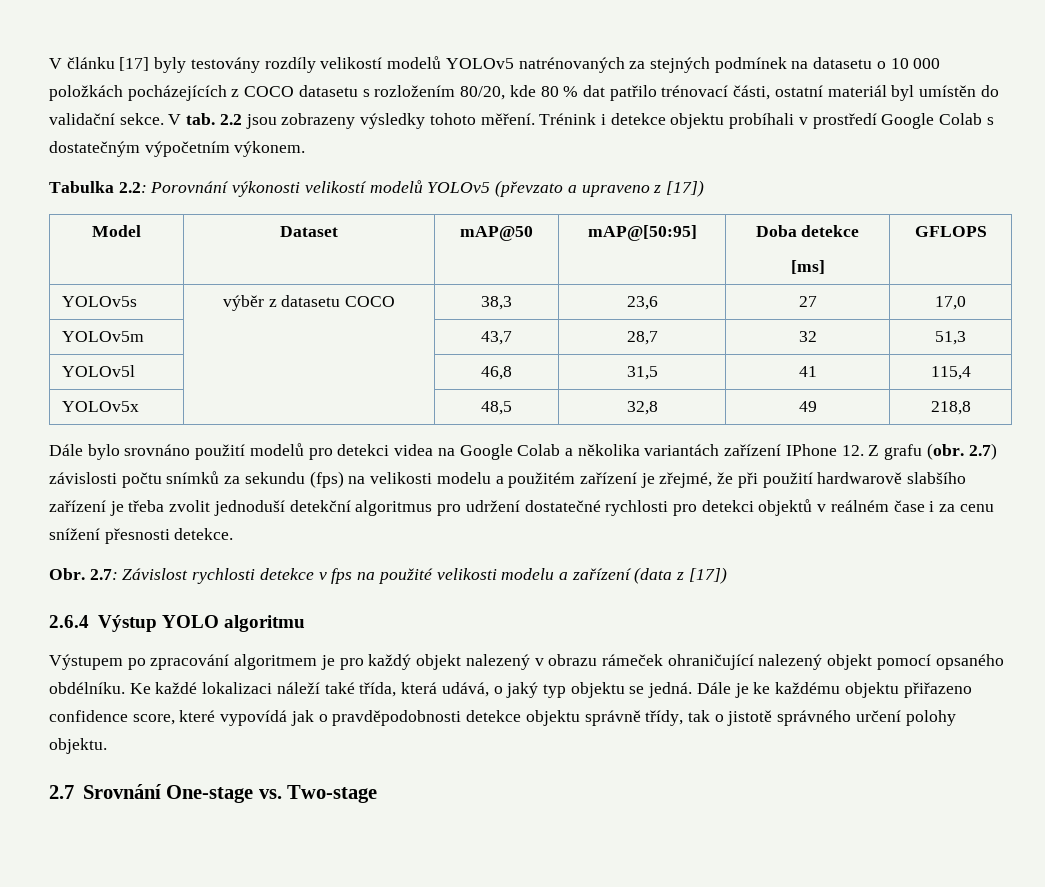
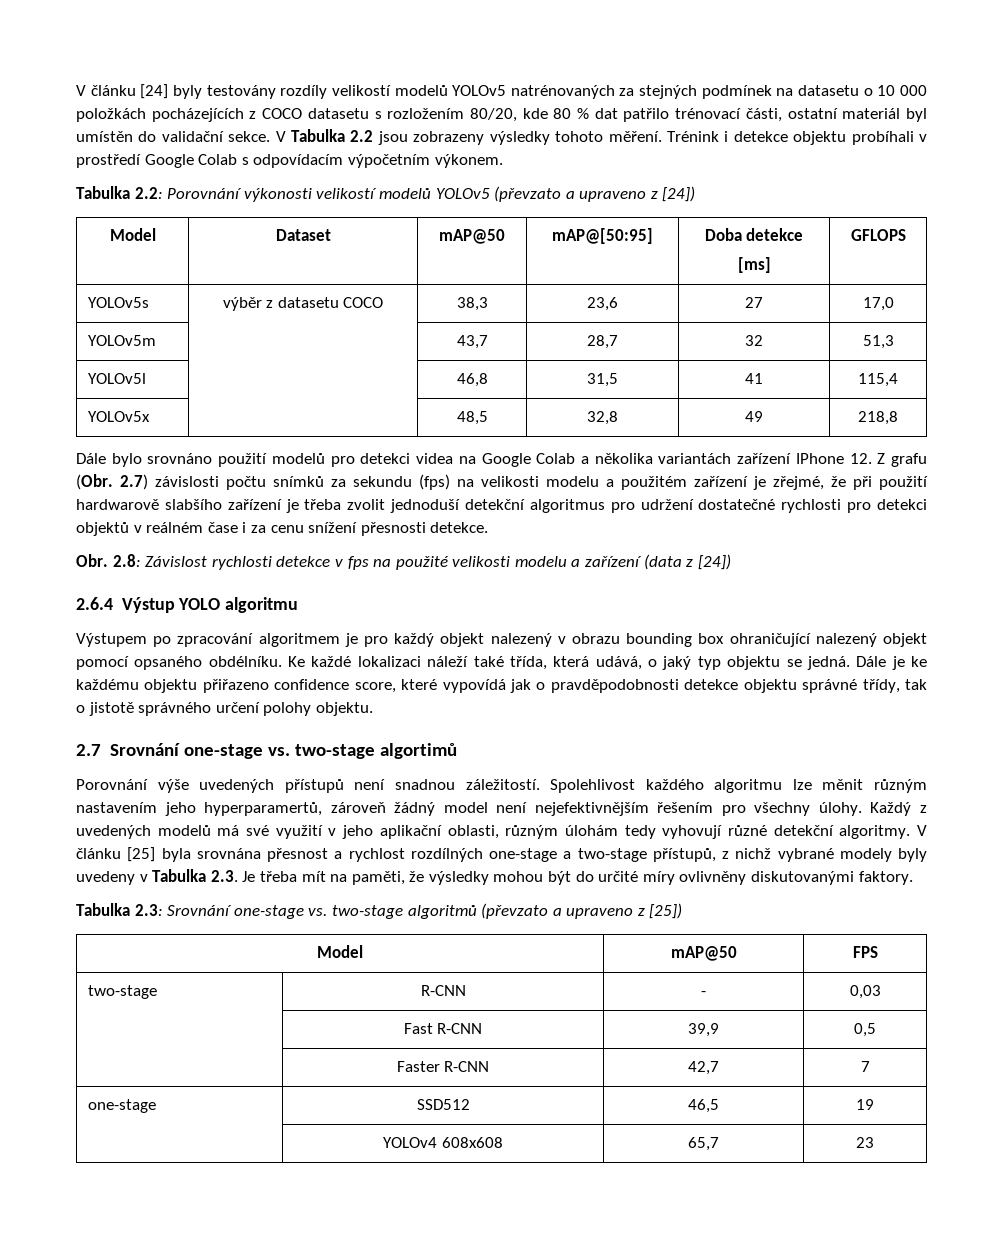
- V článku [17] byly testovány rozdíly velikostí modelů YOLOv5 natrénovaných za stejných podmínek na datasetu o 10 000 položkách pocházejících z COCO datasetu s rozložením 80/20, kde 80 % dat patřilo trénovací části, ostatní materiál byl umístěn do validační sekce.
+ V článku [24] byly testovány rozdíly velikostí modelů YOLOv5 natrénovaných za stejných podmínek na datasetu o 10 000 položkách pocházejících z COCO datasetu s rozložením 80/20, kde 80 % dat patřilo trénovací části, ostatní materiál byl umístěn do validační sekce.
- V tab. 2.2 jsou zobrazeny výsledky tohoto měření.
+ V Tabulka 2.2 jsou zobrazeny výsledky tohoto měření.
- Trénink i detekce objektu probíhali v prostředí Google Colab s dostatečným výpočetním výkonem.
+ Trénink i detekce objektu probíhali v prostředí Google Colab s odpovídacím výpočetním výkonem.
- Tabulka 2.2: Porovnání výkonosti velikostí modelů YOLOv5 (převzato a upraveno z [17])
+ Tabulka 2.2: Porovnání výkonosti velikostí modelů YOLOv5 (převzato a upraveno z [24])
- Dále bylo srovnáno použití modelů pro detekci videa na Google Colab a několika variantách zařízení IPhone 12. Z grafu (obr. 2.7) závislosti počtu snímků za sekundu (fps) na velikosti modelu a použitém zařízení je zřejmé, že při použití hardwarově slabšího zařízení je třeba zvolit jednoduší detekční algoritmus pro udržení dostatečné rychlosti pro detekci objektů v reálném čase i za cenu snížení přesnosti detekce.
+ Dále bylo srovnáno použití modelů pro detekci videa na Google Colab a několika variantách zařízení IPhone 12. Z grafu (Obr. 2.7) závislosti počtu snímků za sekundu (fps) na velikosti modelu a použitém zařízení je zřejmé, že při použití hardwarově slabšího zařízení je třeba zvolit jednoduší detekční algoritmus pro udržení dostatečné rychlosti pro detekci objektů v reálném čase i za cenu snížení přesnosti detekce.
- Obr. 2.7: Závislost rychlosti detekce v fps na použité velikosti modelu a zařízení (data z [17])
+ Obr. 2.8: Závislost rychlosti detekce v fps na použité velikosti modelu a zařízení (data z [24])
- Výstupem po zpracování algoritmem je pro každý objekt nalezený v obrazu rámeček ohraničující nalezený objekt pomocí opsaného obdélníku.
+ Výstupem po zpracování algoritmem je pro každý objekt nalezený v obrazu bounding box ohraničující nalezený objekt pomocí opsaného obdélníku.
- Dále je ke každému objektu přiřazeno confidence score, které vypovídá jak o pravděpodobnosti detekce objektu správně třídy, tak o jistotě správného určení polohy objektu.
+ Dále je ke každému objektu přiřazeno confidence score, které vypovídá jak o pravděpodobnosti detekce objektu správné třídy, tak o jistotě správného určení polohy objektu.
- 2.7 Srovnání One-stage vs. Two-stage
+ 2.7 Srovnání one-stage vs. two-stage algortimů
+ Porovnání výše uvedených přístupů není snadnou záležitostí. Spolehlivost každého algoritmu lze měnit různým nastavením jeho hyperparamertů, zároveň žádný model není nejefektivnějším řešením pro všechny úlohy. Každý z uvedených modelů má své využití v jeho aplikační oblasti, různým úlohám tedy vyhovují různé detekční algoritmy. V článku [25] byla srovnána přesnost a rychlost rozdílných one-stage a two-stage přístupů, z nichž vybrané modely byly uvedeny v Tabulka 2.3. Je třeba mít na paměti, že výsledky mohou být do určité míry ovlivněny diskutovanými faktory.
+ Tabulka 2.3: Srovnání one-stage vs. two-stage algoritmů (převzato a upraveno z [25])
+ Model | mAP@50 | FPS
+ two-stage | R-CNN | - | 0,03
+ | Fast R-CNN | 39,9 | 0,5
+ | Faster R-CNN | 42,7 | 7
+ one-stage | SSD512 | 46,5 | 19
+ | YOLOv4 608x608 | 65,7 | 23

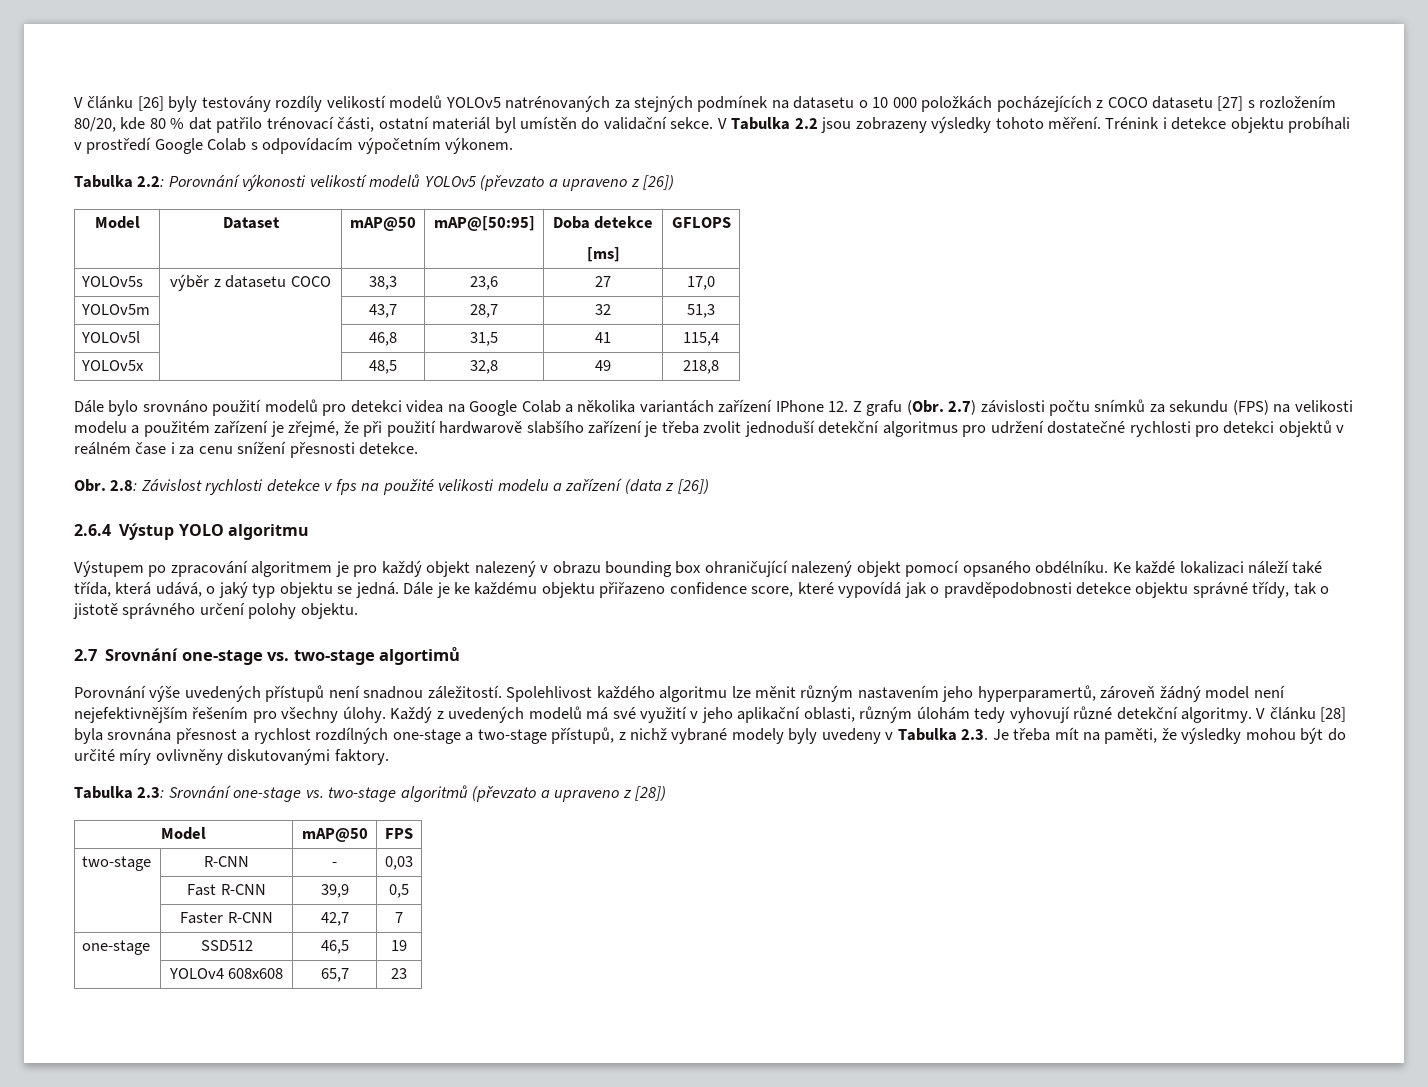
- V článku [24] byly testovány rozdíly velikostí modelů YOLOv5 natrénovaných za stejných podmínek na datasetu o 10 000 položkách pocházejících z COCO datasetu s rozložením 80/20, kde 80 % dat patřilo trénovací části, ostatní materiál byl umístěn do validační sekce.
+ V článku [26] byly testovány rozdíly velikostí modelů YOLOv5 natrénovaných za stejných podmínek na datasetu o 10 000 položkách pocházejících z COCO datasetu [27] s rozložením 80/20, kde 80 % dat patřilo trénovací části, ostatní materiál byl umístěn do validační sekce.
- Tabulka 2.2: Porovnání výkonosti velikostí modelů YOLOv5 (převzato a upraveno z [24])
+ Tabulka 2.2: Porovnání výkonosti velikostí modelů YOLOv5 (převzato a upraveno z [26])
- Dále bylo srovnáno použití modelů pro detekci videa na Google Colab a několika variantách zařízení IPhone 12. Z grafu (Obr. 2.7) závislosti počtu snímků za sekundu (fps) na velikosti modelu a použitém zařízení je zřejmé, že při použití hardwarově slabšího zařízení je třeba zvolit jednoduší detekční algoritmus pro udržení dostatečné rychlosti pro detekci objektů v reálném čase i za cenu snížení přesnosti detekce.
+ Dále bylo srovnáno použití modelů pro detekci videa na Google Colab a několika variantách zařízení IPhone 12. Z grafu (Obr. 2.7) závislosti počtu snímků za sekundu (FPS) na velikosti modelu a použitém zařízení je zřejmé, že při použití hardwarově slabšího zařízení je třeba zvolit jednoduší detekční algoritmus pro udržení dostatečné rychlosti pro detekci objektů v reálném čase i za cenu snížení přesnosti detekce.
- Obr. 2.8: Závislost rychlosti detekce v fps na použité velikosti modelu a zařízení (data z [24])
+ Obr. 2.8: Závislost rychlosti detekce v fps na použité velikosti modelu a zařízení (data z [26])
- V článku [25] byla srovnána přesnost a rychlost rozdílných one-stage a two-stage přístupů, z nichž vybrané modely byly uvedeny v Tabulka 2.3. Je třeba mít na paměti, že výsledky mohou být do určité míry ovlivněny diskutovanými faktory.
+ V článku [28] byla srovnána přesnost a rychlost rozdílných one-stage a two-stage přístupů, z nichž vybrané modely byly uvedeny v Tabulka 2.3. Je třeba mít na paměti, že výsledky mohou být do určité míry ovlivněny diskutovanými faktory.
- Tabulka 2.3: Srovnání one-stage vs. two-stage algoritmů (převzato a upraveno z [25])
+ Tabulka 2.3: Srovnání one-stage vs. two-stage algoritmů (převzato a upraveno z [28])

